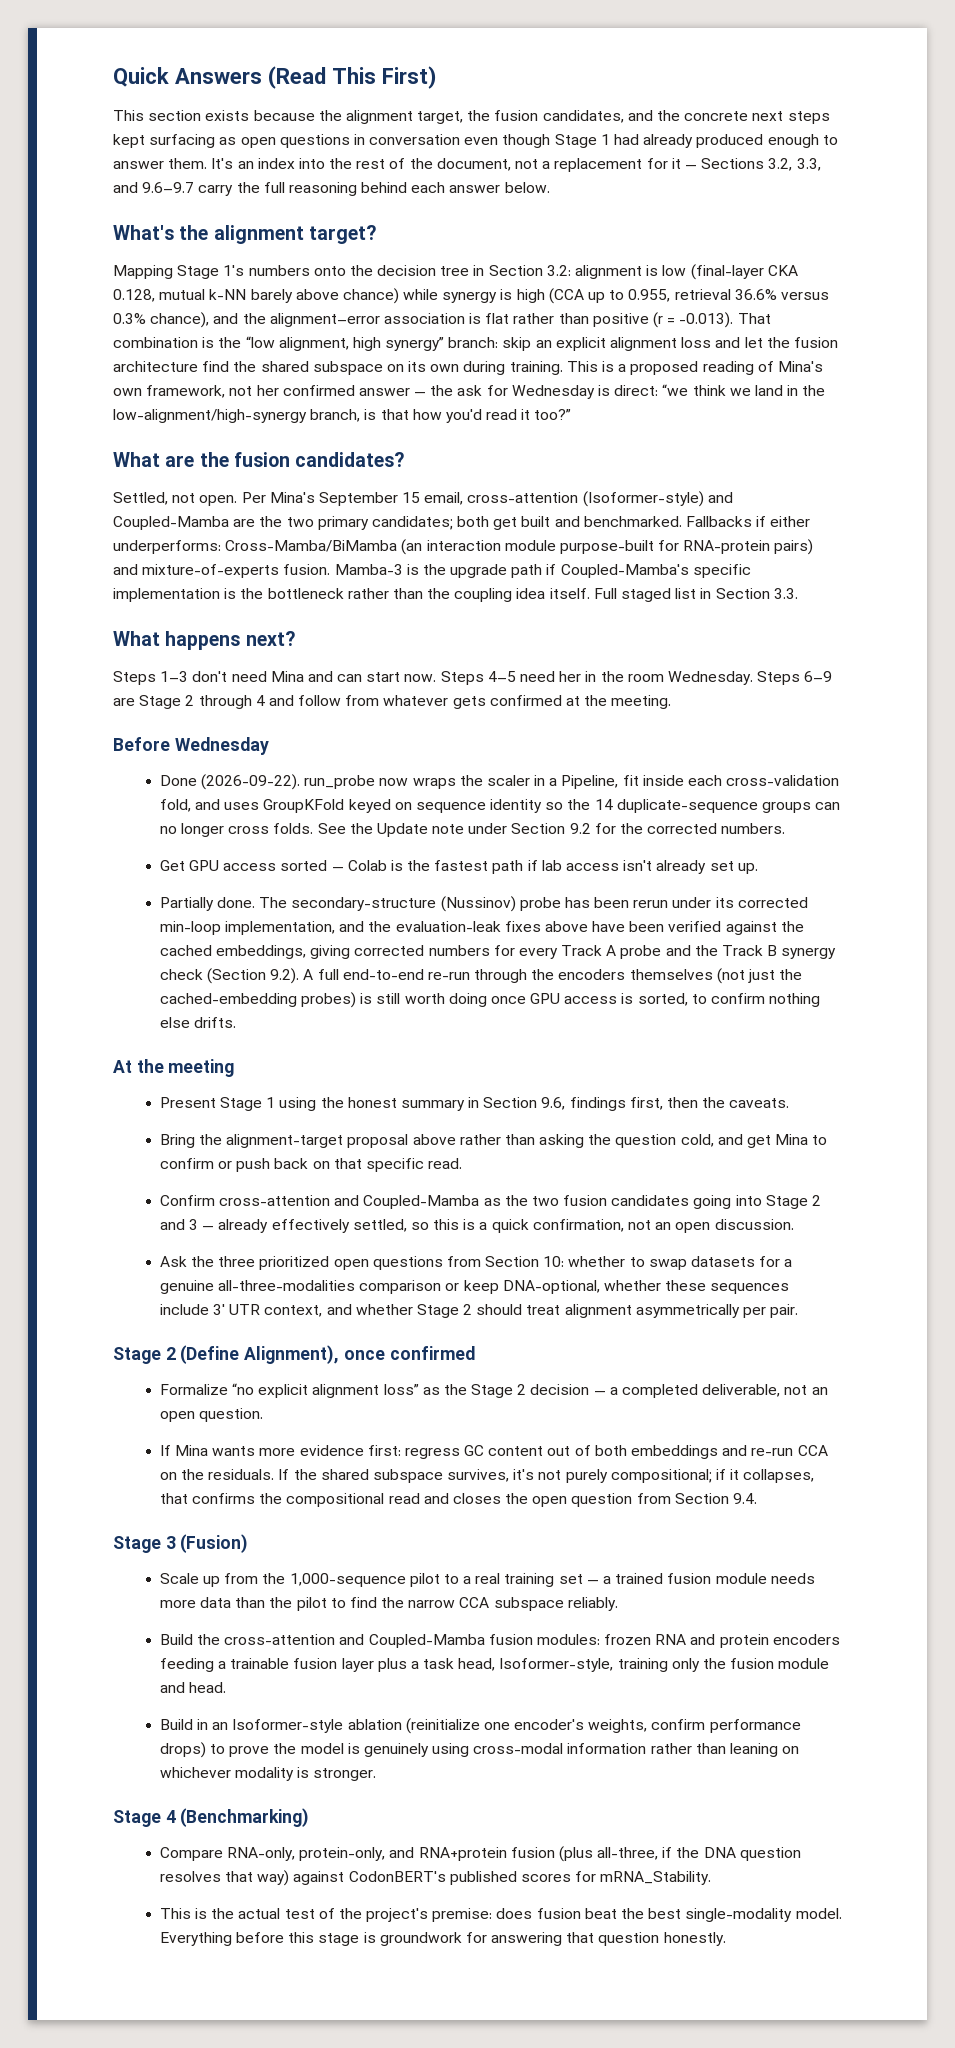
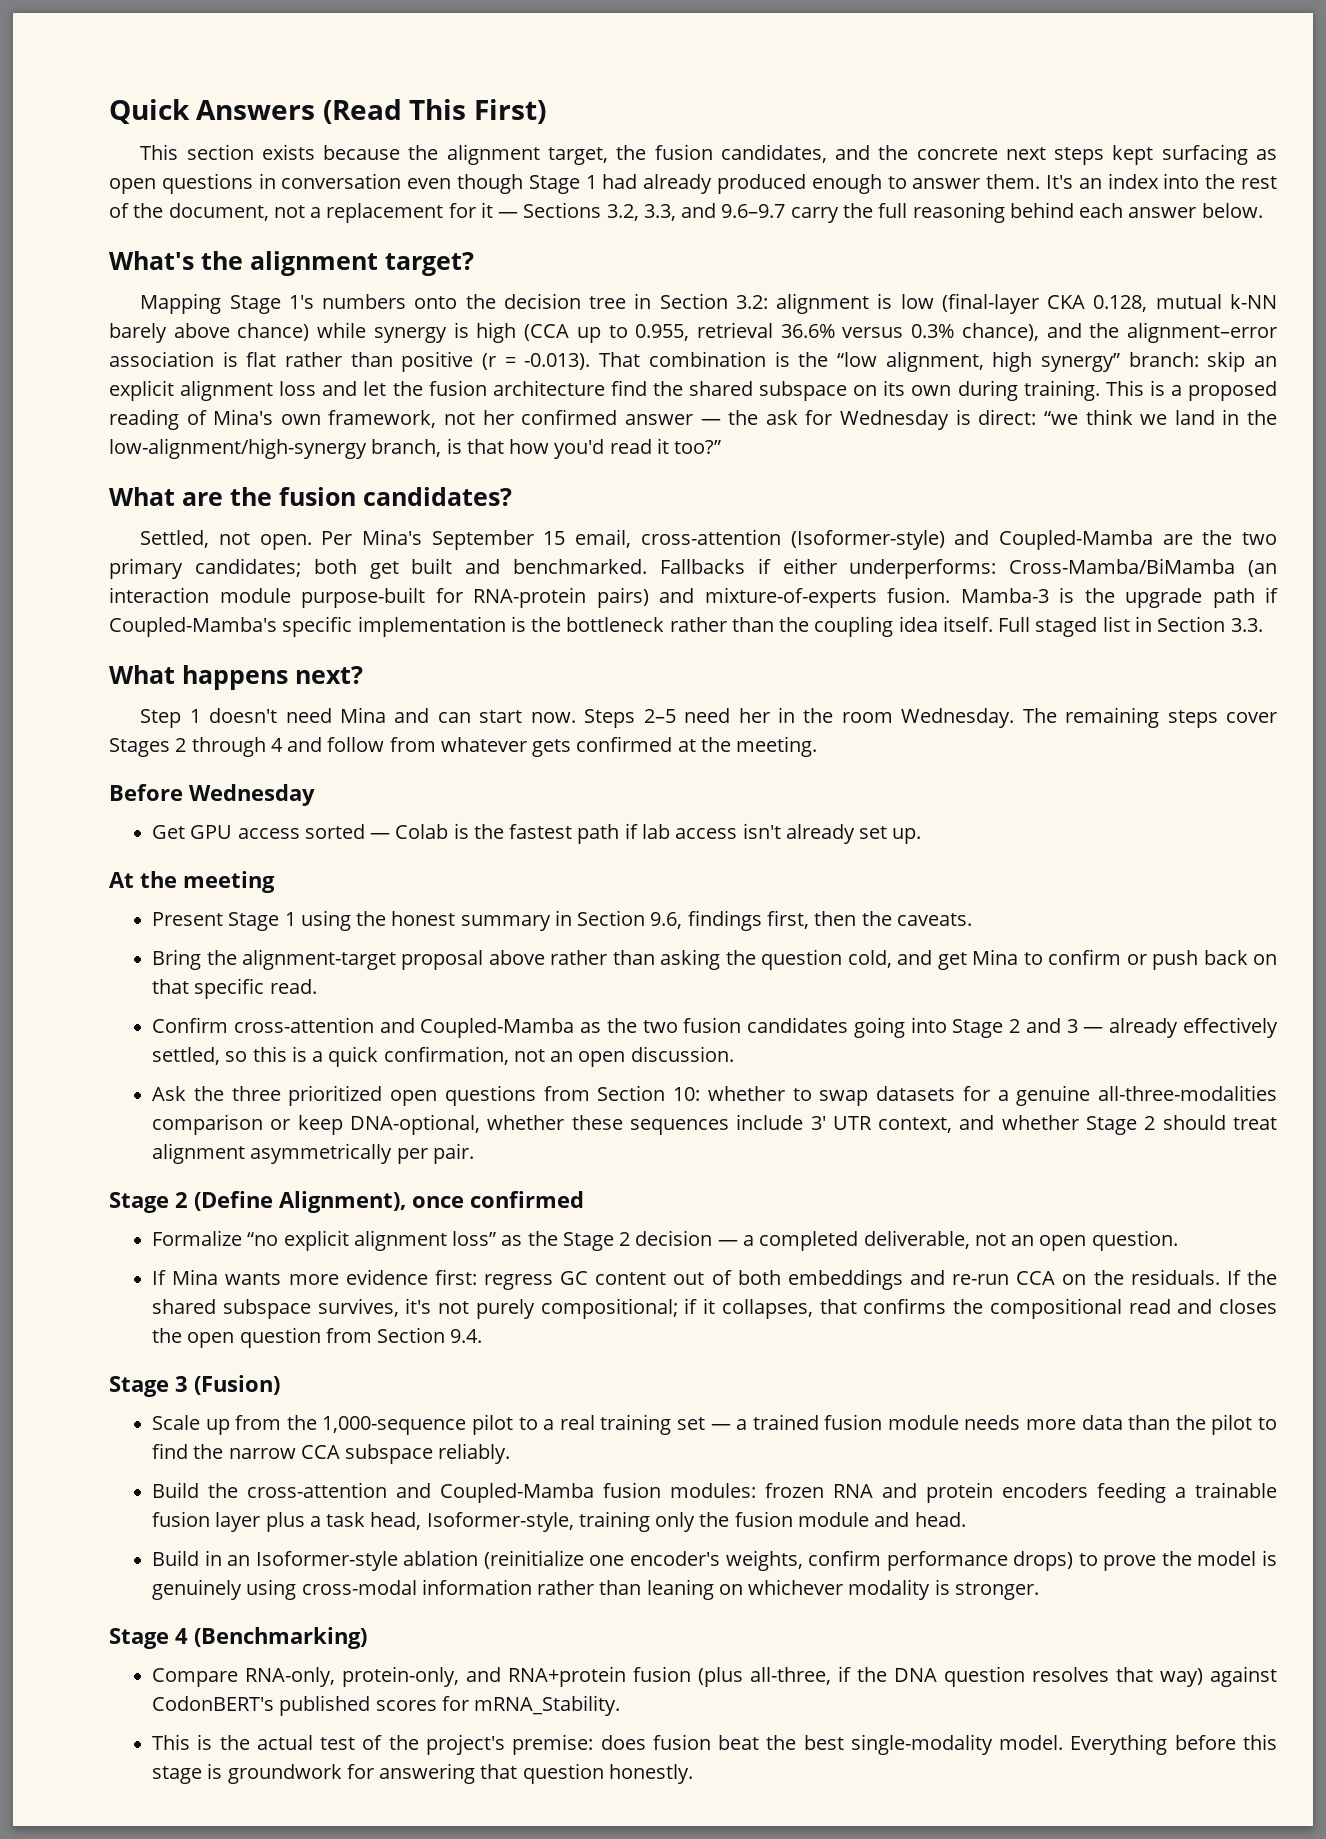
- Steps 1–3 don't need Mina and can start now.
+ Step 1 doesn't need Mina and can start now.
- Steps 4–5 need her in the room Wednesday.
+ Steps 2–5 need her in the room Wednesday.
- Steps 6–9 are Stage 2 through 4 and follow from whatever gets confirmed at the meeting.
+ The remaining steps cover Stages 2 through 4 and follow from whatever gets confirmed at the meeting.
- Done (2026-09-22). run_probe now wraps the scaler in a Pipeline, fit inside each cross-validation fold, and uses GroupKFold keyed on sequence identity so the 14 duplicate-sequence groups can no longer cross folds. See the Update note under Section 9.2 for the corrected numbers.
- Partially done. The secondary-structure (Nussinov) probe has been rerun under its corrected min-loop implementation, and the evaluation-leak fixes above have been verified against the cached embeddings, giving corrected numbers for every Track A probe and the Track B synergy check (Section 9.2). A full end-to-end re-run through the encoders themselves (not just the cached-embedding probes) is still worth doing once GPU access is sorted, to confirm nothing else drifts.

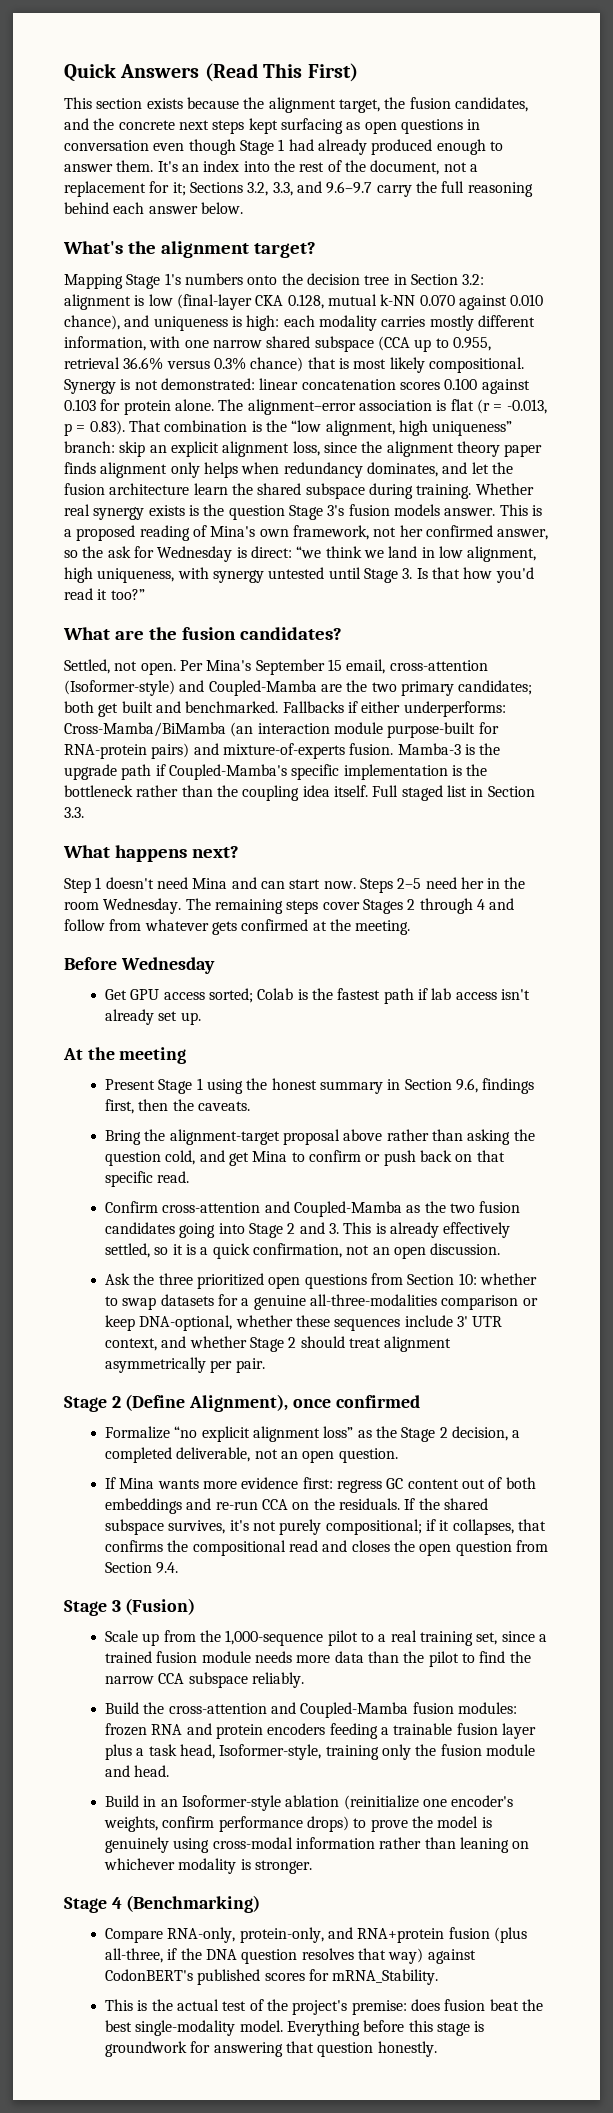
- It's an index into the rest of the document, not a replacement for it — Sections 3.2, 3.3, and 9.6–9.7 carry the full reasoning behind each answer below.
+ It's an index into the rest of the document, not a replacement for it; Sections 3.2, 3.3, and 9.6–9.7 carry the full reasoning behind each answer below.
- Mapping Stage 1's numbers onto the decision tree in Section 3.2: alignment is low (final-layer CKA 0.128, mutual k-NN barely above chance) while synergy is high (CCA up to 0.955, retrieval 36.6% versus 0.3% chance), and the alignment–error association is flat rather than positive (r = -0.013). That combination is the “low alignment, high synergy” branch: skip an explicit alignment loss and let the fusion architecture find the shared subspace on its own during training.
+ Mapping Stage 1's numbers onto the decision tree in Section 3.2: alignment is low (final-layer CKA 0.128, mutual k-NN 0.070 against 0.010 chance), and uniqueness is high: each modality carries mostly different information, with one narrow shared subspace (CCA up to 0.955, retrieval 36.6% versus 0.3% chance) that is most likely compositional. Synergy is not demonstrated: linear concatenation scores 0.100 against 0.103 for protein alone. The alignment–error association is flat (r = -0.013, p = 0.83). That combination is the “low alignment, high uniqueness” branch: skip an explicit alignment loss, since the alignment theory paper finds alignment only helps when redundancy dominates, and let the fusion architecture learn the shared subspace during training. Whether real synergy exists is the question Stage 3's fusion models answer.
- This is a proposed reading of Mina's own framework, not her confirmed answer — the ask for Wednesday is direct: “we think we land in the low-alignment/high-synergy branch, is that how you'd read it too?”
+ This is a proposed reading of Mina's own framework, not her confirmed answer, so the ask for Wednesday is direct: “we think we land in low alignment, high uniqueness, with synergy untested until Stage 3. Is that how you'd read it too?”
- Get GPU access sorted — Colab is the fastest path if lab access isn't already set up.
+ Get GPU access sorted; Colab is the fastest path if lab access isn't already set up.
- Confirm cross-attention and Coupled-Mamba as the two fusion candidates going into Stage 2 and 3 — already effectively settled, so this is a quick confirmation, not an open discussion.
+ Confirm cross-attention and Coupled-Mamba as the two fusion candidates going into Stage 2 and 3. This is already effectively settled, so it is a quick confirmation, not an open discussion.
- Formalize “no explicit alignment loss” as the Stage 2 decision — a completed deliverable, not an open question.
+ Formalize “no explicit alignment loss” as the Stage 2 decision, a completed deliverable, not an open question.
- Scale up from the 1,000-sequence pilot to a real training set — a trained fusion module needs more data than the pilot to find the narrow CCA subspace reliably.
+ Scale up from the 1,000-sequence pilot to a real training set, since a trained fusion module needs more data than the pilot to find the narrow CCA subspace reliably.

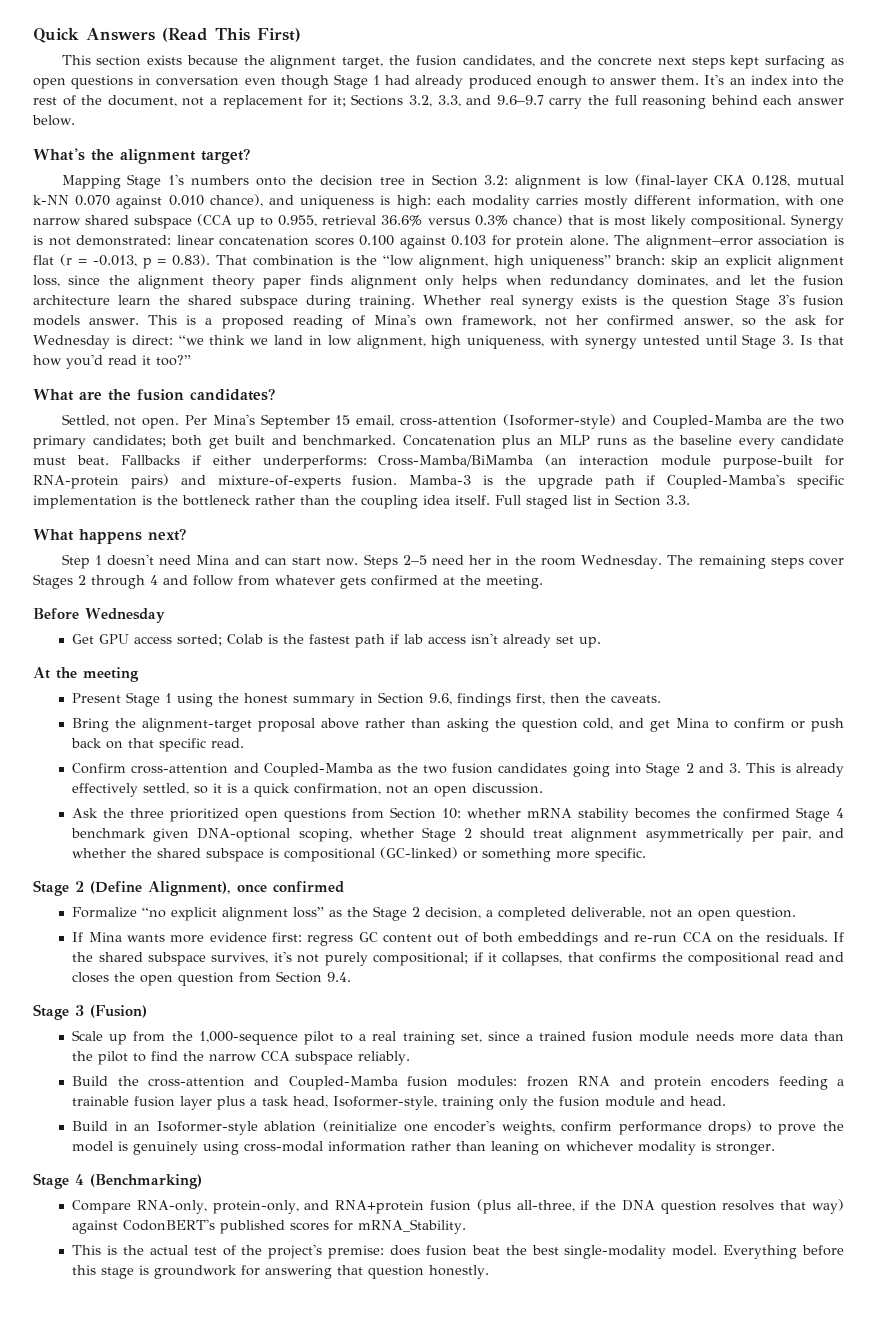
+ Concatenation plus an MLP runs as the baseline every candidate must beat.
- Ask the three prioritized open questions from Section 10: whether to swap datasets for a genuine all-three-modalities comparison or keep DNA-optional, whether these sequences include 3' UTR context, and whether Stage 2 should treat alignment asymmetrically per pair.
+ Ask the three prioritized open questions from Section 10: whether mRNA stability becomes the confirmed Stage 4 benchmark given DNA-optional scoping, whether Stage 2 should treat alignment asymmetrically per pair, and whether the shared subspace is compositional (GC-linked) or something more specific.

